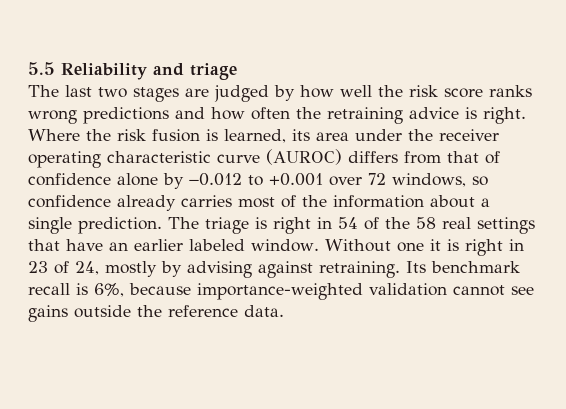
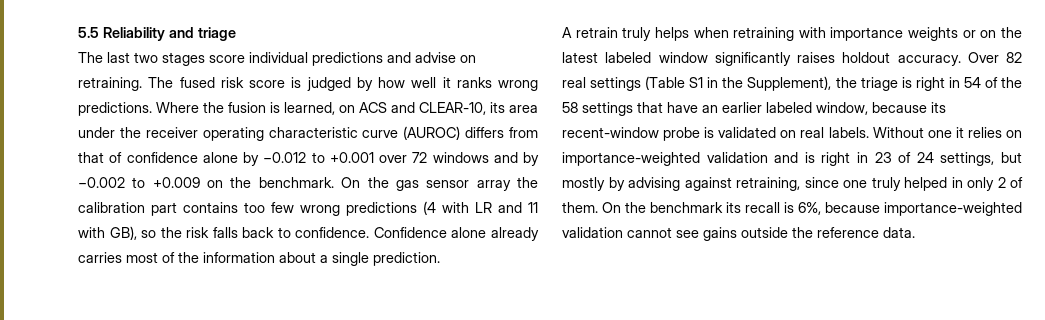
- The last two stages are judged by how well the risk score ranks wrong predictions and how often the retraining advice is right.
+ The last two stages score individual predictions and advise on retraining. The fused risk score is judged by how well it ranks wrong predictions.
- Where the risk fusion is learned, its area under the receiver operating characteristic curve (AUROC) differs from that of confidence alone by −0.012 to +0.001 over 72 windows, so confidence already carries most of the information about a single prediction. The triage is right in 54 of the 58 real settings that have an earlier labeled window. Without one it is right in 23 of 24, mostly by advising against retraining. Its benchmark recall is 6%, because importance-weighted validation cannot see gains outside the reference data.
+ Where the fusion is learned, on ACS and CLEAR-10, its area under the receiver operating characteristic curve (AUROC) differs from that of confidence alone by −0.012 to +0.001 over 72 windows and by −0.002 to +0.009 on the benchmark. On the gas sensor array the calibration part contains too few wrong predictions (4 with LR and 11 with GB), so the risk falls back to confidence. Confidence alone already carries most of the information about a single prediction.
+ A retrain truly helps when retraining with importance weights or on the latest labeled window significantly raises holdout accuracy. Over 82 real settings (Table S1 in the Supplement), the triage is right in 54 of the 58 settings that have an earlier labeled window, because its recent-window probe is validated on real labels. Without one it relies on importance-weighted validation and is right in 23 of 24 settings, but mostly by advising against retraining, since one truly helped in only 2 of them. On the benchmark its recall is 6%, because importance-weighted validation cannot see gains outside the reference data.

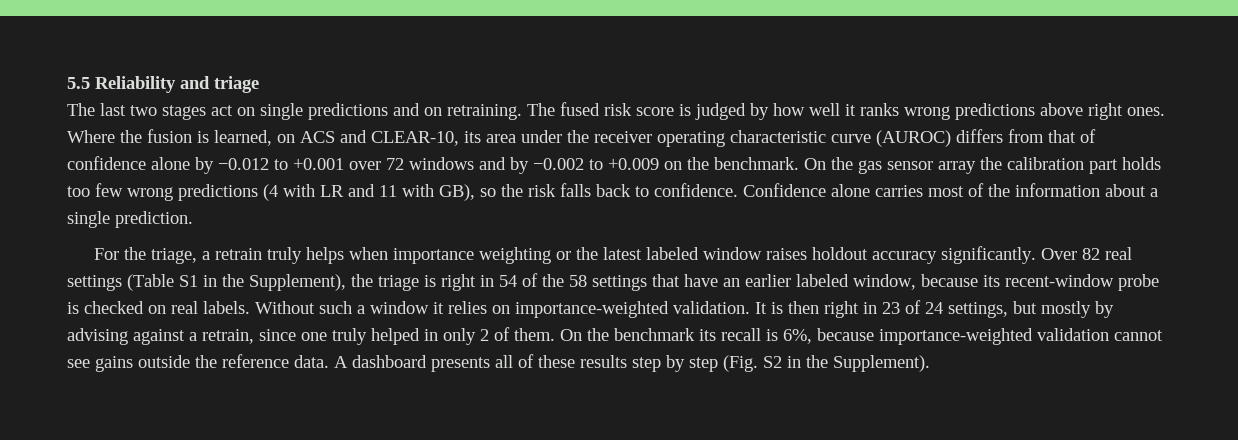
- The last two stages score individual predictions and advise on retraining.
+ The last two stages act on single predictions and on retraining.
- The fused risk score is judged by how well it ranks wrong predictions.
+ The fused risk score is judged by how well it ranks wrong predictions above right ones.
- On the gas sensor array the calibration part contains too few wrong predictions (4 with LR and 11 with GB), so the risk falls back to confidence.
+ On the gas sensor array the calibration part holds too few wrong predictions (4 with LR and 11 with GB), so the risk falls back to confidence.
- Confidence alone already carries most of the information about a single prediction.
+ Confidence alone carries most of the information about a single prediction.
- A retrain truly helps when retraining with importance weights or on the latest labeled window significantly raises holdout accuracy.
+ For the triage, a retrain truly helps when importance weighting or the latest labeled window raises holdout accuracy significantly.
- Over 82 real settings (Table S1 in the Supplement), the triage is right in 54 of the 58 settings that have an earlier labeled window, because its recent-window probe is validated on real labels.
+ Over 82 real settings (Table S1 in the Supplement), the triage is right in 54 of the 58 settings that have an earlier labeled window, because its recent-window probe is checked on real labels.
- Without one it relies on importance-weighted validation and is right in 23 of 24 settings, but mostly by advising against retraining, since one truly helped in only 2 of them.
+ Without such a window it relies on importance-weighted validation. It is then right in 23 of 24 settings, but mostly by advising against a retrain, since one truly helped in only 2 of them.
+ A dashboard presents all of these results step by step (Fig. S2 in the Supplement).

